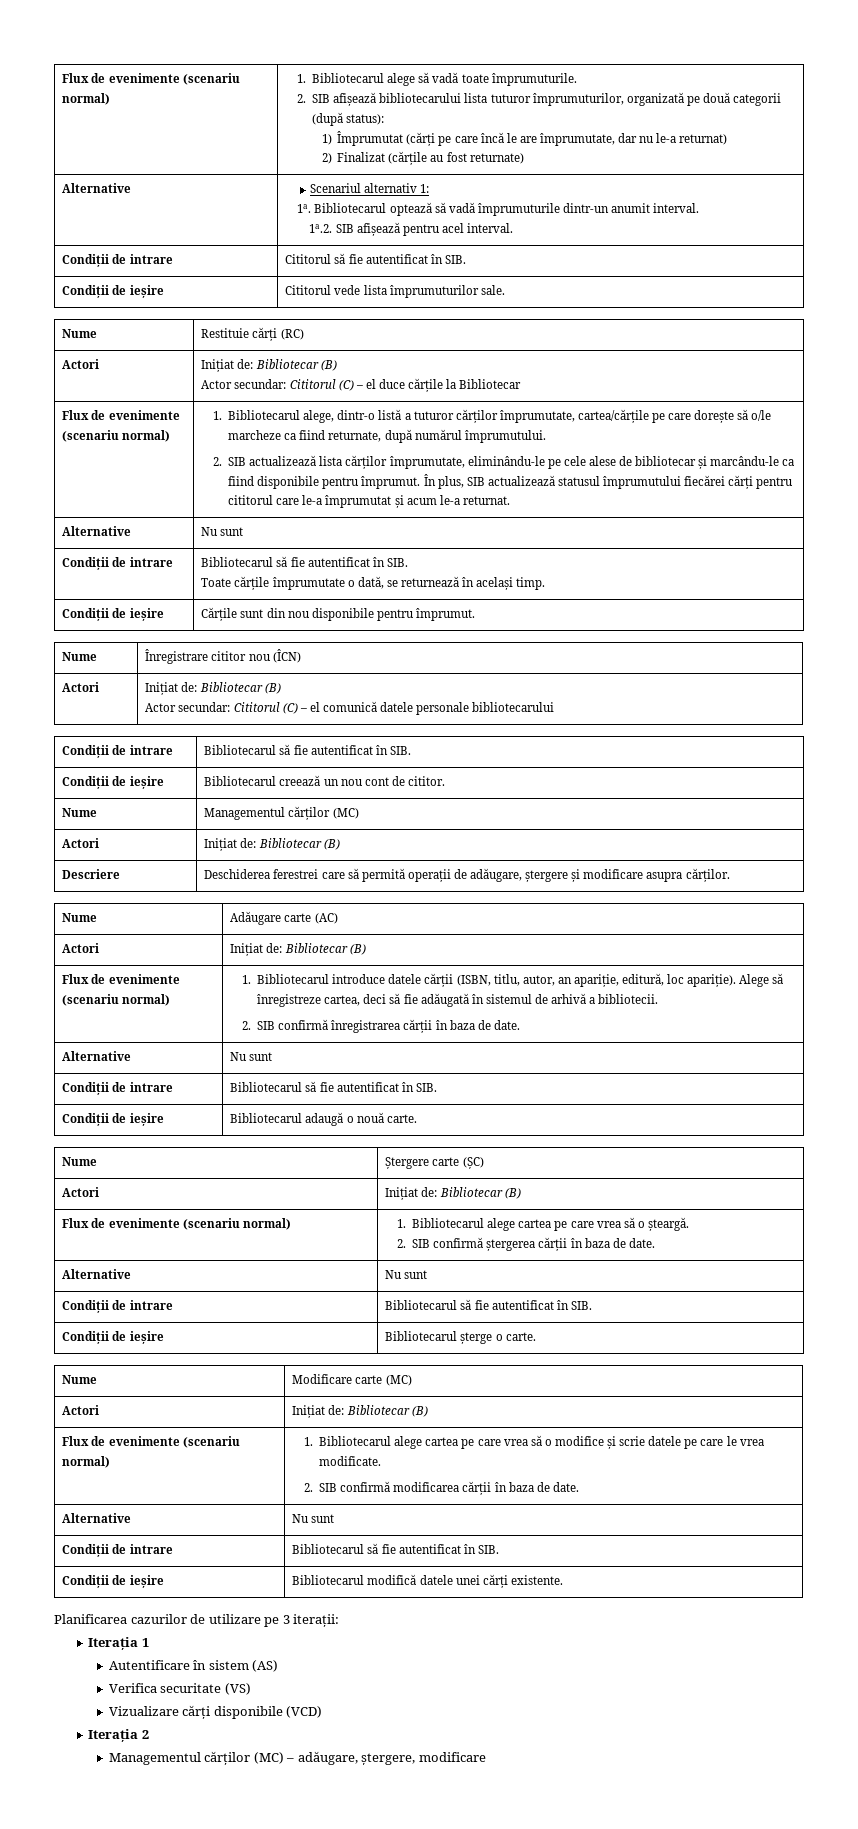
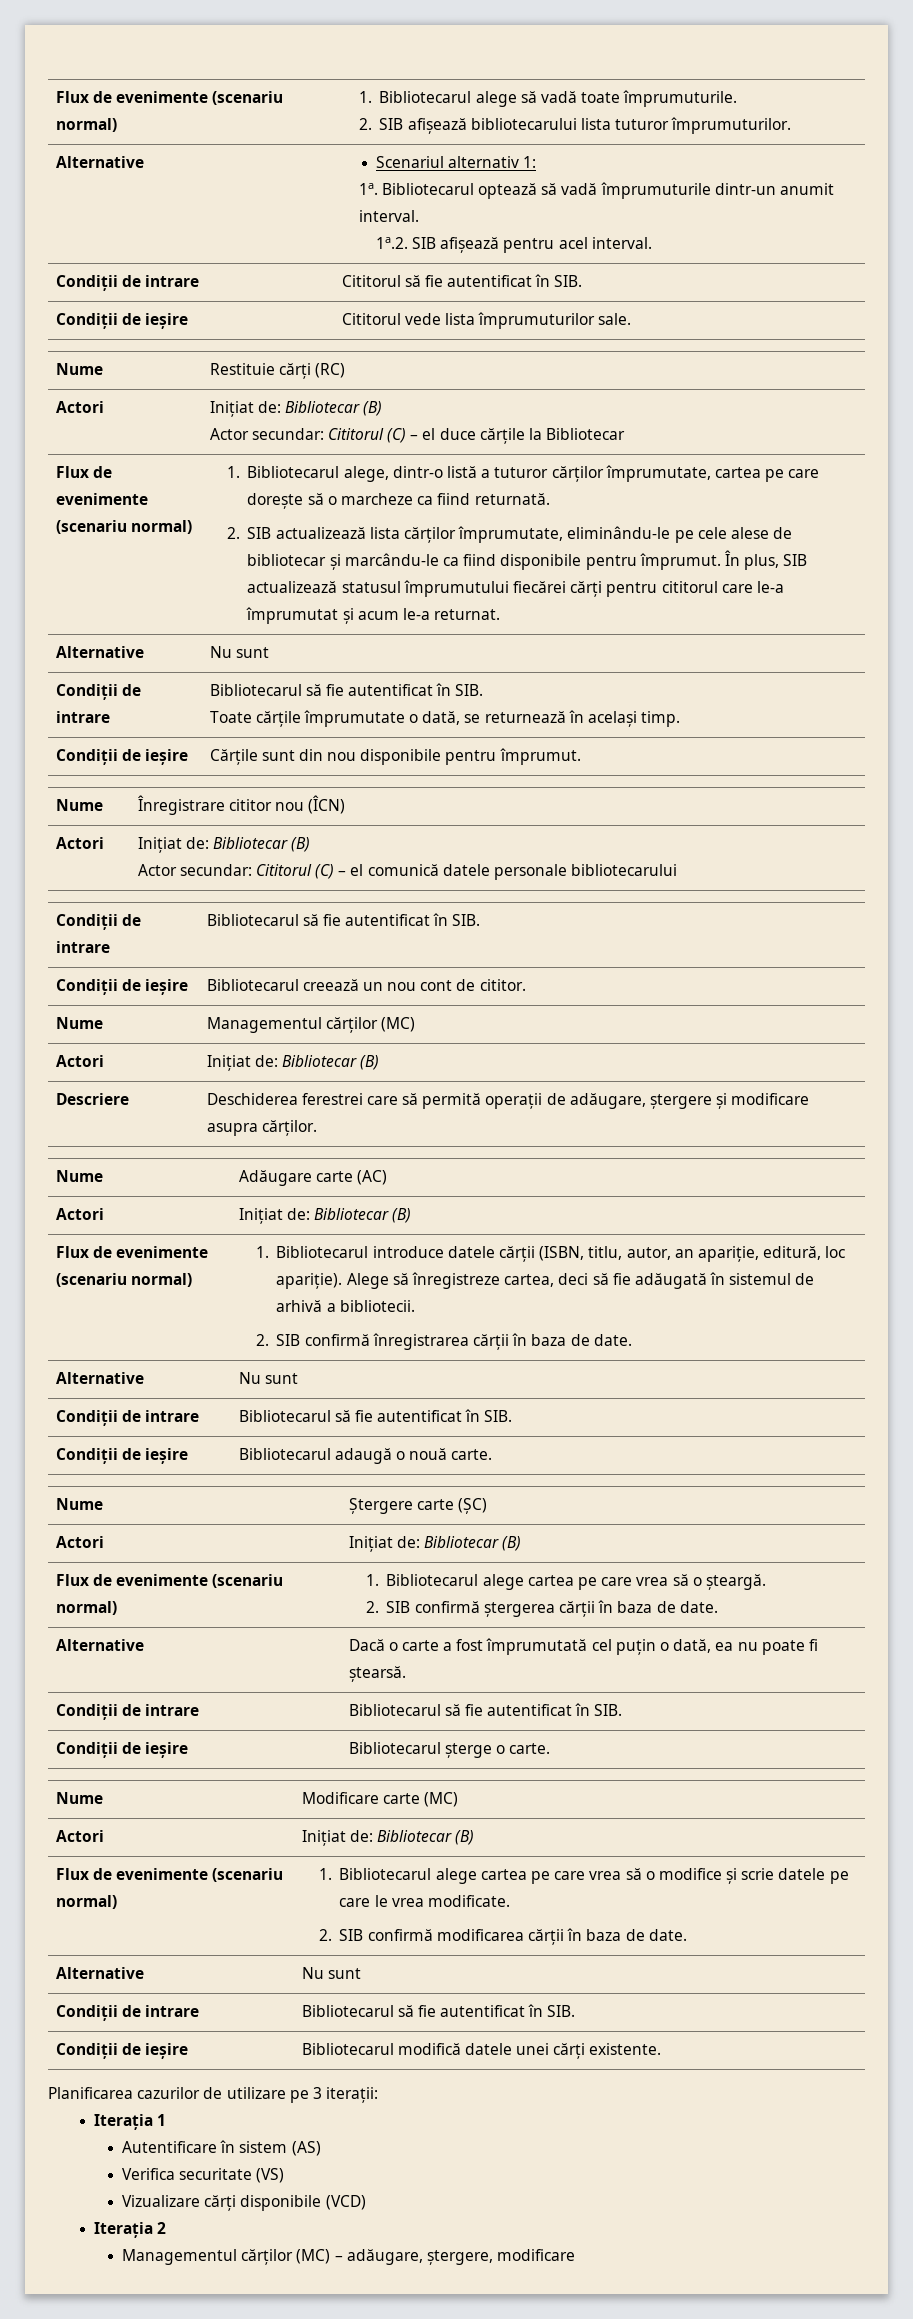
- 2. SIB afișează bibliotecarului lista tuturor împrumuturilor, organizată pe două categorii (după status):
- 1) Împrumutat (cărți pe care încă le are împrumutate, dar nu le-a returnat)
- 2) Finalizat (cărțile au fost returnate)
+ 2. SIB afișează bibliotecarului lista tuturor împrumuturilor.
- 1. Bibliotecarul alege, dintr-o listă a tuturor cărților împrumutate, cartea/cărțile pe care dorește să o/le marcheze ca fiind returnate, după numărul împrumutului.
+ 1. Bibliotecarul alege, dintr-o listă a tuturor cărților împrumutate, cartea pe care dorește să o marcheze ca fiind returnată.
  Flux de evenimente (scenariu normal) | 1. Bibliotecarul alege cartea pe care vrea să o șteargă.
  2. SIB confirmă ștergerea cărții în baza de date.
- Alternative | Nu sunt
+ Alternative | Dacă o carte a fost împrumutată cel puțin o dată, ea nu poate fi ștearsă.

